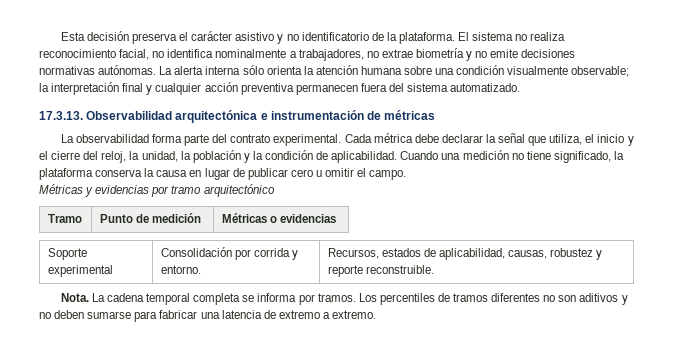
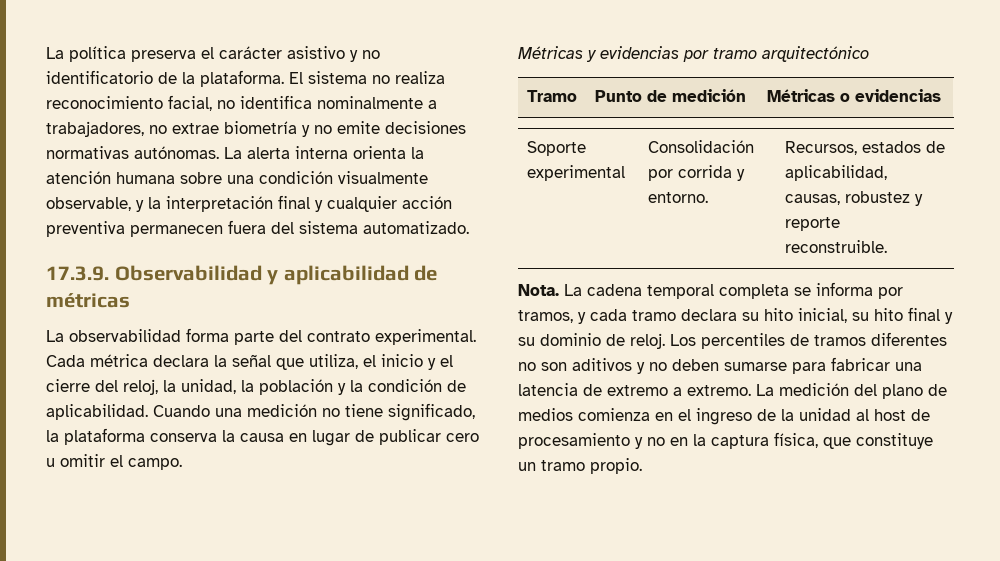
- Esta decisión preserva el carácter asistivo y no identificatorio de la plataforma.
+ La política preserva el carácter asistivo y no identificatorio de la plataforma.
- La alerta interna sólo orienta la atención humana sobre una condición visualmente observable; la interpretación final y cualquier acción preventiva permanecen fuera del sistema automatizado.
+ La alerta interna orienta la atención humana sobre una condición visualmente observable, y la interpretación final y cualquier acción preventiva permanecen fuera del sistema automatizado.
- 17.3.13. Observabilidad arquitectónica e instrumentación de métricas
+ 17.3.9. Observabilidad y aplicabilidad de métricas
- Cada métrica debe declarar la señal que utiliza, el inicio y el cierre del reloj, la unidad, la población y la condición de aplicabilidad.
+ Cada métrica declara la señal que utiliza, el inicio y el cierre del reloj, la unidad, la población y la condición de aplicabilidad.
- La cadena temporal completa se informa por tramos.
+ La cadena temporal completa se informa por tramos, y cada tramo declara su hito inicial, su hito final y su dominio de reloj.
+ La medición del plano de medios comienza en el ingreso de la unidad al host de procesamiento y no en la captura física, que constituye un tramo propio.

